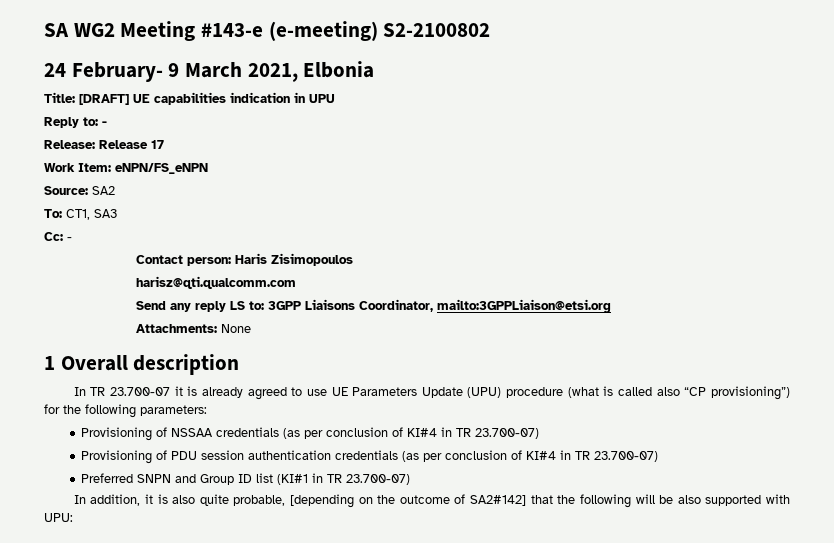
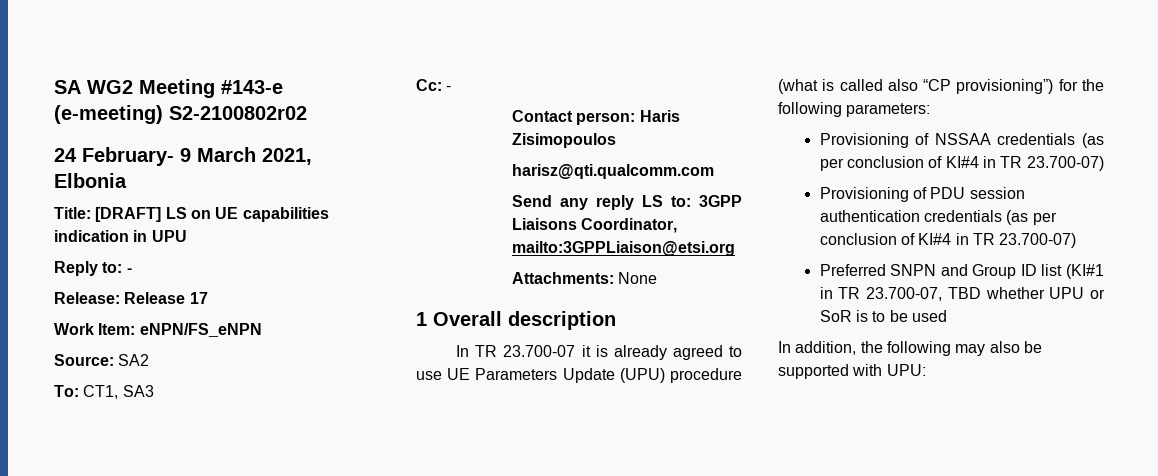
- SA WG2 Meeting #143-e (e-meeting) S2-2100802
+ SA WG2 Meeting #143-e (e-meeting) S2-2100802r02
- Title: [DRAFT] UE capabilities indication in UPU
+ Title: [DRAFT] LS on UE capabilities indication in UPU
- Preferred SNPN and Group ID list (KI#1 in TR 23.700-07)
- In addition, it is also quite probable, [depending on the outcome of SA2#142] that the following will be also supported with UPU:
+ Preferred SNPN and Group ID list (KI#1 in TR 23.700-07, TBD whether UPU or SoR is to be used
+ In addition, the following may also be supported with UPU:

